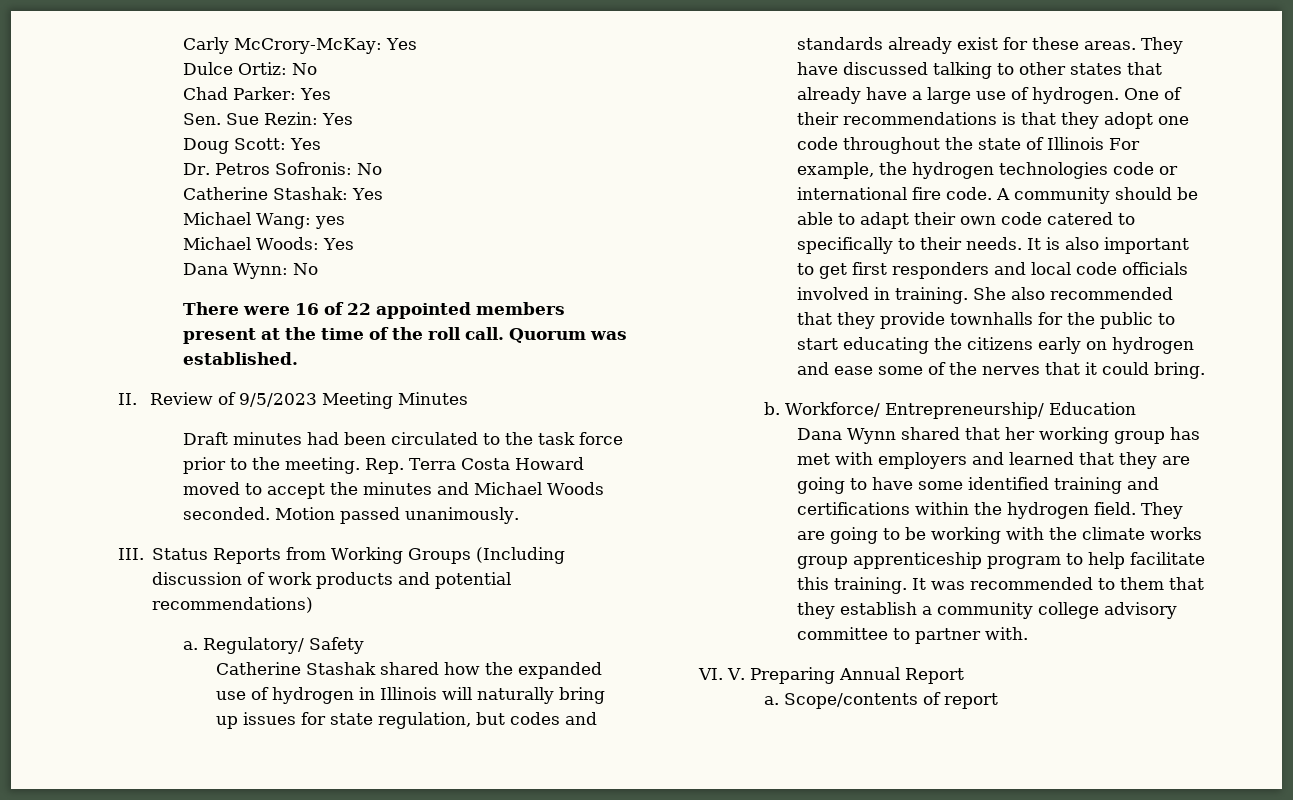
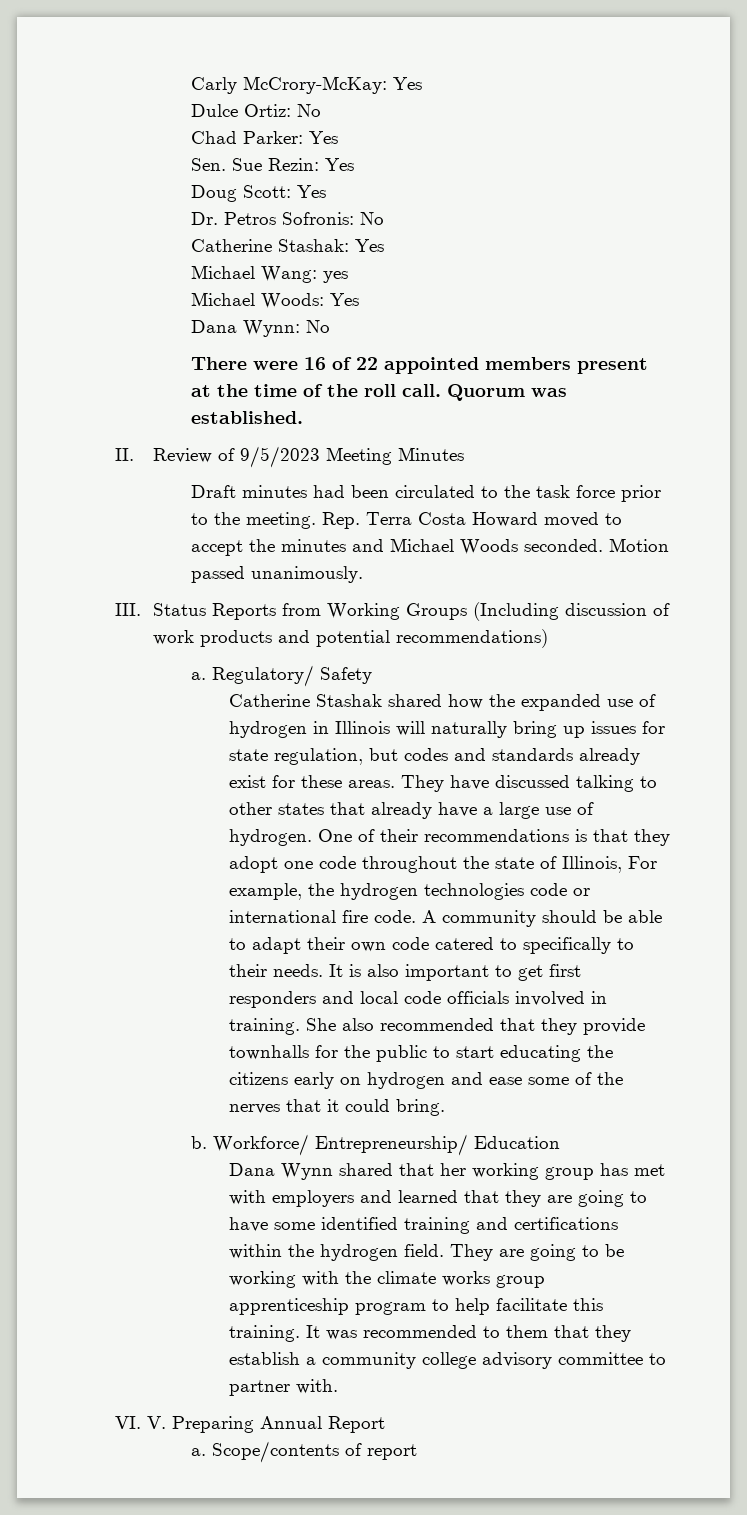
- One of their recommendations is that they adopt one code throughout the state of Illinois For example, the hydrogen technologies code or international fire code.
+ One of their recommendations is that they adopt one code throughout the state of Illinois, For example, the hydrogen technologies code or international fire code.

